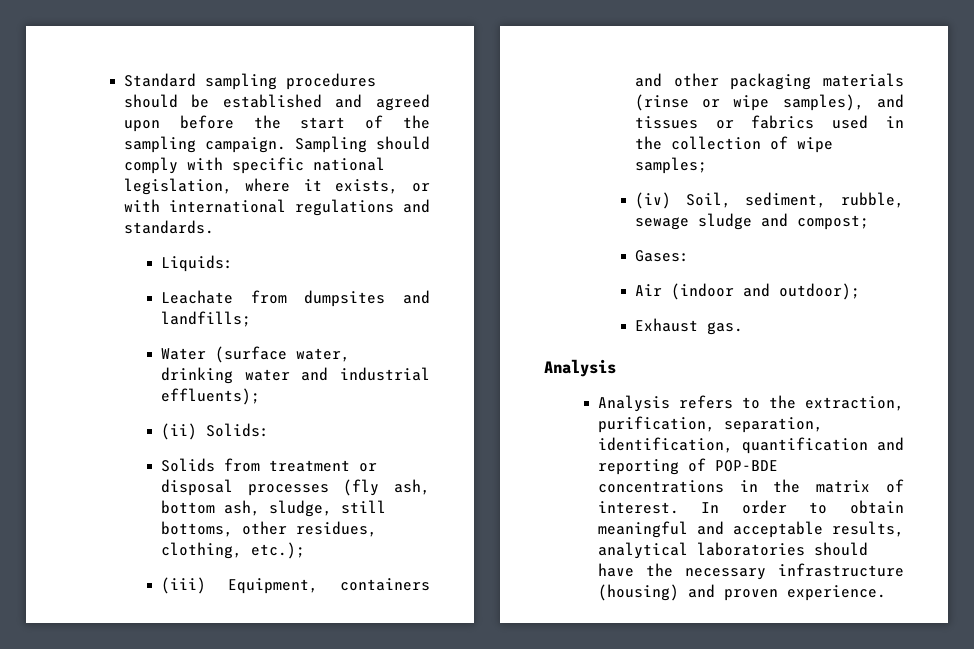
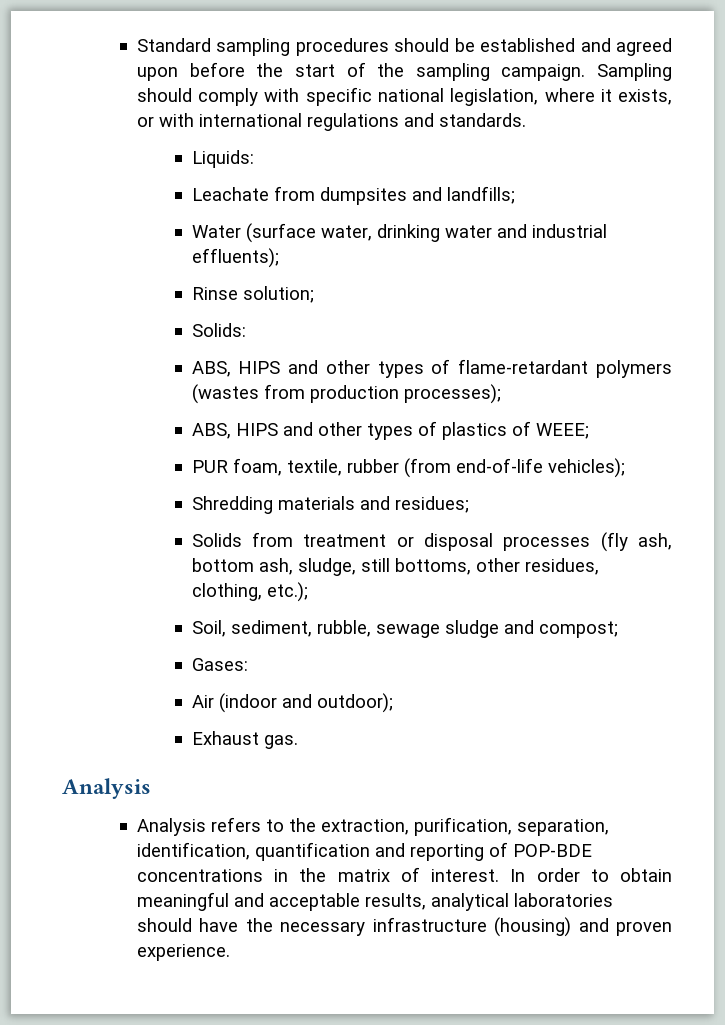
- (ii) Solids:
+ Rinse solution;
+ Solids:
+ ABS, HIPS and other types of flame-retardant polymers (wastes from production processes);
+ ABS, HIPS and other types of plastics of WEEE;
+ PUR foam, textile, rubber (from end-of-life vehicles);
+ Shredding materials and residues;
- (iii) Equipment, containers and other packaging materials (rinse or wipe samples), and tissues or fabrics used in the collection of wipe samples;
- (iv) Soil, sediment, rubble, sewage sludge and compost;
+ Soil, sediment, rubble, sewage sludge and compost;

